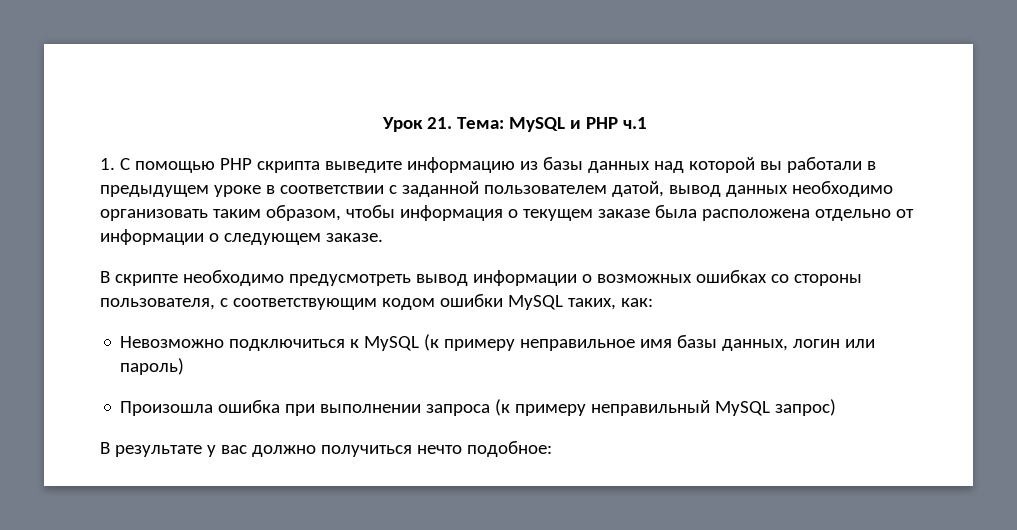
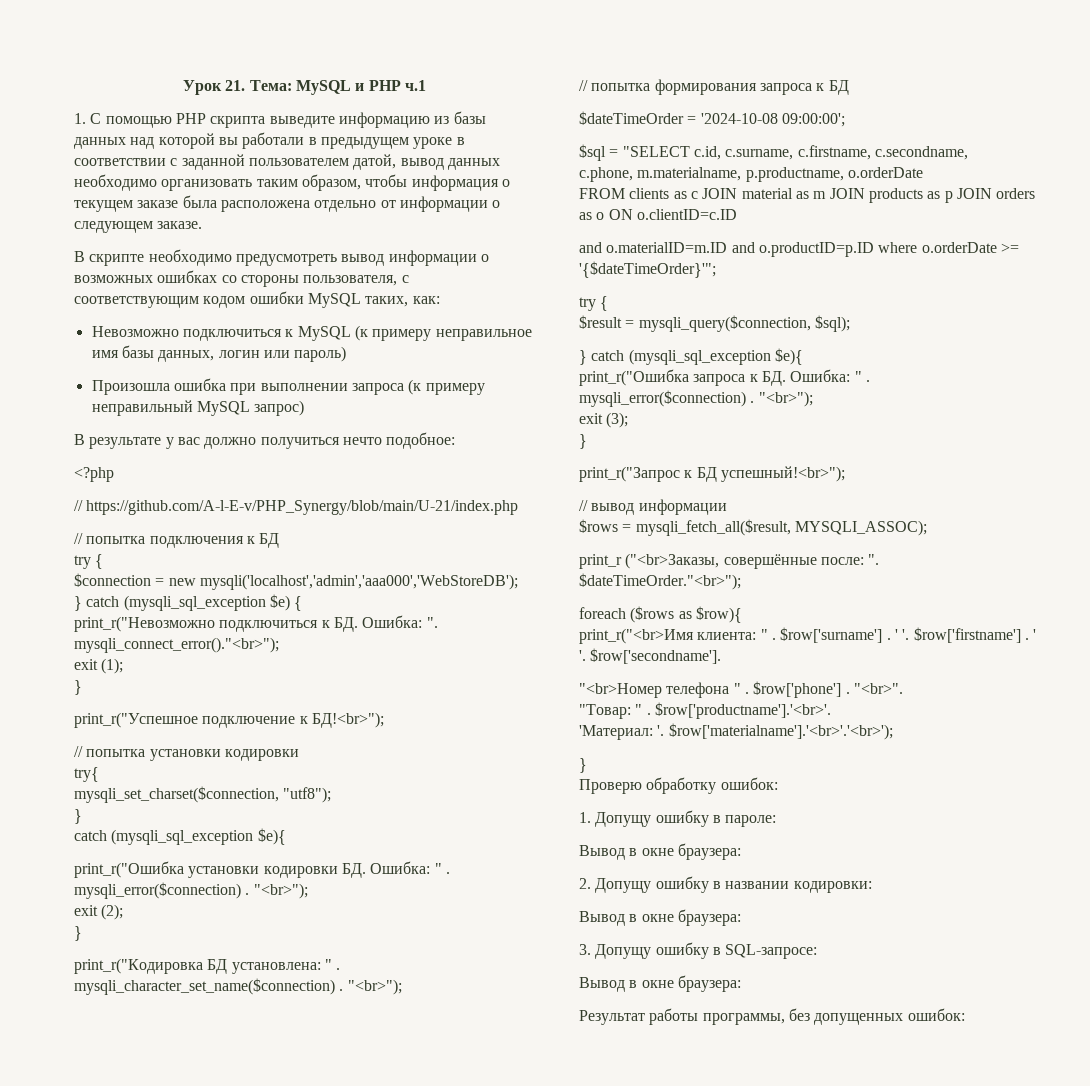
+ <?php
+ // https://github.com/A-l-E-v/PHP_Synergy/blob/main/U-21/index.php
+ // попытка подключения к БД
+ try {
+ $connection = new mysqli('localhost','admin','aaa000','WebStoreDB');
+ } catch (mysqli_sql_exception $e) {
+ print_r("Невозможно подключиться к БД. Ошибка: ". mysqli_connect_error()."<br>");
+ exit (1);
+ }
+ print_r("Успешное подключение к БД!<br>");
+ // попытка установки кодировки
+ try{
+ mysqli_set_charset($connection, "utf8");
+ }
+ catch (mysqli_sql_exception $e){
+ print_r("Ошибка установки кодировки БД. Ошибка: " . mysqli_error($connection) . "<br>");
+ exit (2);
+ }
+ print_r("Кодировка БД установлена: " . mysqli_character_set_name($connection) . "<br>");
+ // попытка формирования запроса к БД
+ $dateTimeOrder = '2024-10-08 09:00:00';
+ $sql = "SELECT c.id, c.surname, c.firstname, c.secondname,
+ c.phone, m.materialname, p.productname, o.orderDate
+ FROM clients as c JOIN material as m JOIN products as p JOIN orders as o ON o.clientID=c.ID
+ and o.materialID=m.ID and o.productID=p.ID where o.orderDate >= '{$dateTimeOrder}'";
+ try {
+ $result = mysqli_query($connection, $sql);
+ } catch (mysqli_sql_exception $e){
+ print_r("Ошибка запроса к БД. Ошибка: " . mysqli_error($connection) . "<br>");
+ exit (3);
+ }
+ print_r("Запрос к БД успешный!<br>");
+ // вывод информации
+ $rows = mysqli_fetch_all($result, MYSQLI_ASSOC);
+ print_r ("<br>Заказы, совершённые после: ". $dateTimeOrder."<br>");
+ foreach ($rows as $row){
+ print_r("<br>Имя клиента: " . $row['surname'] . ' '. $row['firstname'] . ' '. $row['secondname'].
+ "<br>Номер телефона " . $row['phone'] . "<br>".
+ "Товар: " . $row['productname'].'<br>'.
+ 'Материал: '. $row['materialname'].'<br>'.'<br>');
+ }
+ Проверю обработку ошибок:
+ 1. Допущу ошибку в пароле:
+ Вывод в окне браузера:
+ 2. Допущу ошибку в названии кодировки:
+ Вывод в окне браузера:
+ 3. Допущу ошибку в SQL-запросе:
+ Вывод в окне браузера:
+ Результат работы программы, без допущенных ошибок:

